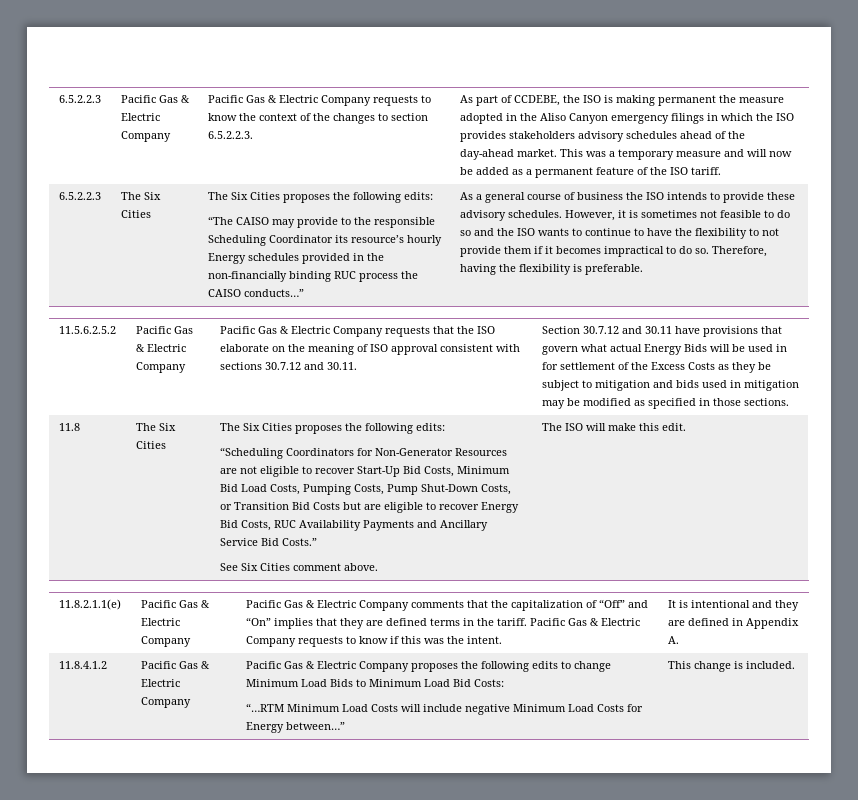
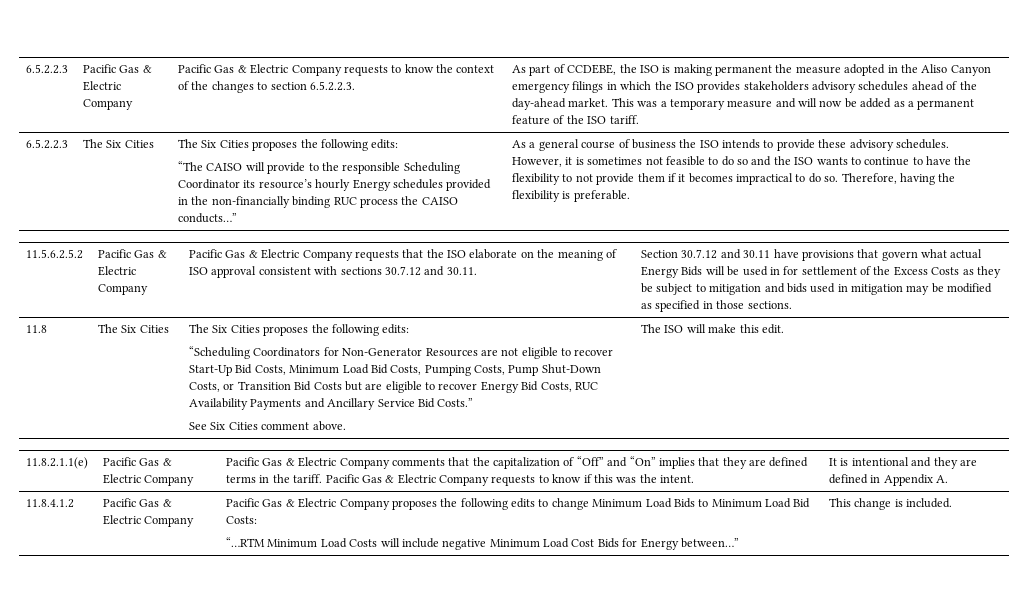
- “The CAISO may provide to the responsible Scheduling Coordinator its resource’s hourly Energy schedules provided in the non-financially binding RUC process the CAISO conducts…”
+ “The CAISO will provide to the responsible Scheduling Coordinator its resource’s hourly Energy schedules provided in the non-financially binding RUC process the CAISO conducts…”
- “Scheduling Coordinators for Non-Generator Resources are not eligible to recover Start-Up Bid Costs, Minimum Bid Load Costs, Pumping Costs, Pump Shut-Down Costs, or Transition Bid Costs but are eligible to recover Energy Bid Costs, RUC Availability Payments and Ancillary Service Bid Costs.”
+ “Scheduling Coordinators for Non-Generator Resources are not eligible to recover Start-Up Bid Costs, Minimum Load Bid Costs, Pumping Costs, Pump Shut-Down Costs, or Transition Bid Costs but are eligible to recover Energy Bid Costs, RUC Availability Payments and Ancillary Service Bid Costs.”
- “…RTM Minimum Load Costs will include negative Minimum Load Costs for Energy between…”
+ “…RTM Minimum Load Costs will include negative Minimum Load Cost Bids for Energy between…”

